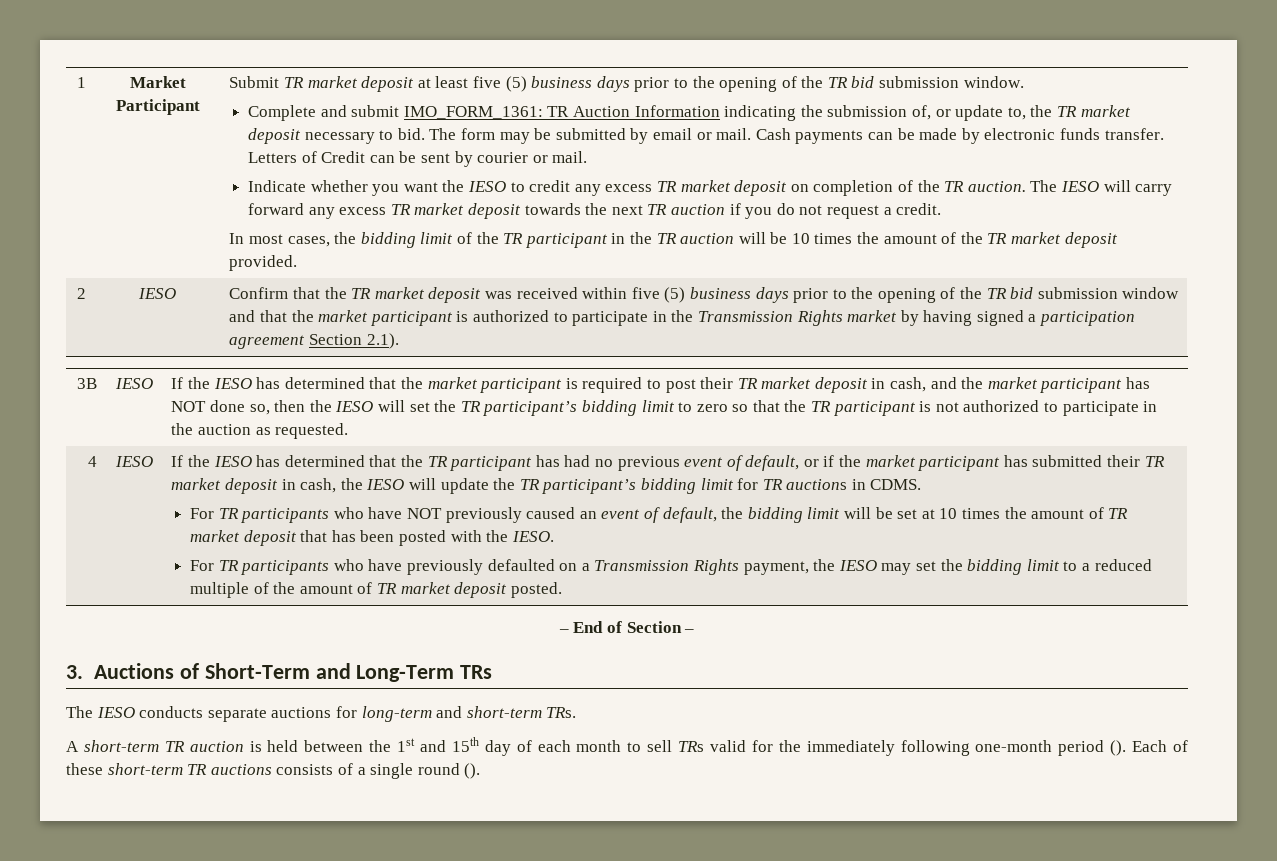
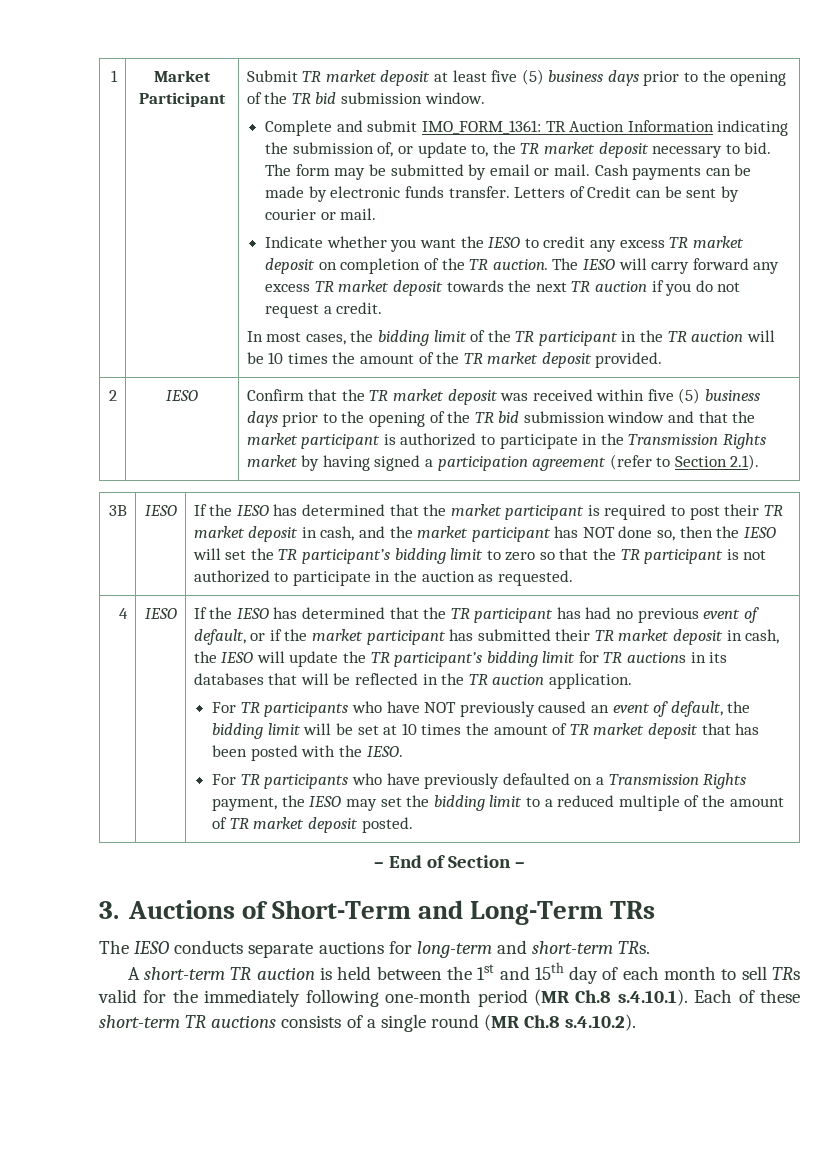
- Confirm that the TR market deposit was received within five (5) business days prior to the opening of the TR bid submission window and that the market participant is authorized to participate in the Transmission Rights market by having signed a participation agreement Section 2.1).
+ Confirm that the TR market deposit was received within five (5) business days prior to the opening of the TR bid submission window and that the market participant is authorized to participate in the Transmission Rights market by having signed a participation agreement (refer to Section 2.1).
- If the IESO has determined that the TR participant has had no previous event of default, or if the market participant has submitted their TR market deposit in cash, the IESO will update the TR participant’s bidding limit for TR auctions in CDMS.
+ If the IESO has determined that the TR participant has had no previous event of default, or if the market participant has submitted their TR market deposit in cash, the IESO will update the TR participant’s bidding limit for TR auctions in its databases that will be reflected in the TR auction application.
- A short-term TR auction is held between the 1st and 15th day of each month to sell TRs valid for the immediately following one-month period (). Each of these short-term TR auctions consists of a single round ().
+ A short-term TR auction is held between the 1st and 15th day of each month to sell TRs valid for the immediately following one-month period (MR Ch.8 s.4.10.1). Each of these short-term TR auctions consists of a single round (MR Ch.8 s.4.10.2).

